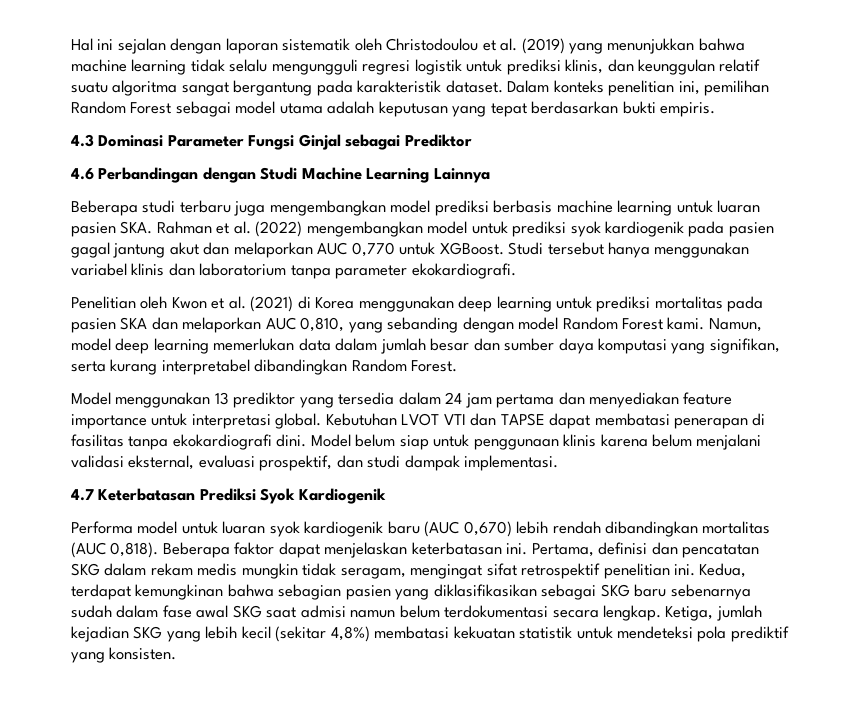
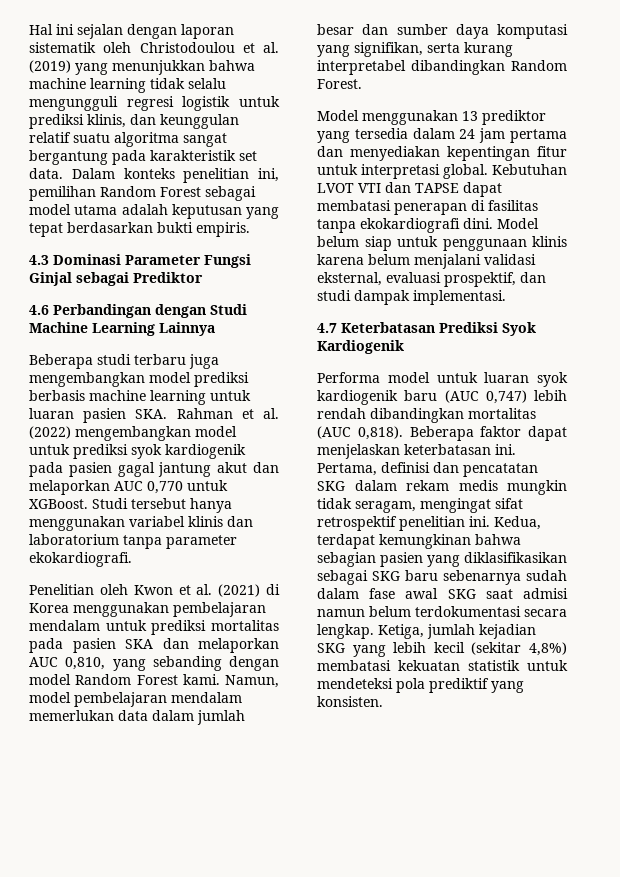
- Hal ini sejalan dengan laporan sistematik oleh Christodoulou et al. (2019) yang menunjukkan bahwa machine learning tidak selalu mengungguli regresi logistik untuk prediksi klinis, dan keunggulan relatif suatu algoritma sangat bergantung pada karakteristik dataset.
+ Hal ini sejalan dengan laporan sistematik oleh Christodoulou et al. (2019) yang menunjukkan bahwa machine learning tidak selalu mengungguli regresi logistik untuk prediksi klinis, dan keunggulan relatif suatu algoritma sangat bergantung pada karakteristik set data.
- Penelitian oleh Kwon et al. (2021) di Korea menggunakan deep learning untuk prediksi mortalitas pada pasien SKA dan melaporkan AUC 0,810, yang sebanding dengan model Random Forest kami.
+ Penelitian oleh Kwon et al. (2021) di Korea menggunakan pembelajaran mendalam untuk prediksi mortalitas pada pasien SKA dan melaporkan AUC 0,810, yang sebanding dengan model Random Forest kami.
- Namun, model deep learning memerlukan data dalam jumlah besar dan sumber daya komputasi yang signifikan, serta kurang interpretabel dibandingkan Random Forest.
+ Namun, model pembelajaran mendalam memerlukan data dalam jumlah besar dan sumber daya komputasi yang signifikan, serta kurang interpretabel dibandingkan Random Forest.
- Model menggunakan 13 prediktor yang tersedia dalam 24 jam pertama dan menyediakan feature importance untuk interpretasi global.
+ Model menggunakan 13 prediktor yang tersedia dalam 24 jam pertama dan menyediakan kepentingan fitur untuk interpretasi global.
- Performa model untuk luaran syok kardiogenik baru (AUC 0,670) lebih rendah dibandingkan mortalitas (AUC 0,818).
+ Performa model untuk luaran syok kardiogenik baru (AUC 0,747) lebih rendah dibandingkan mortalitas (AUC 0,818).

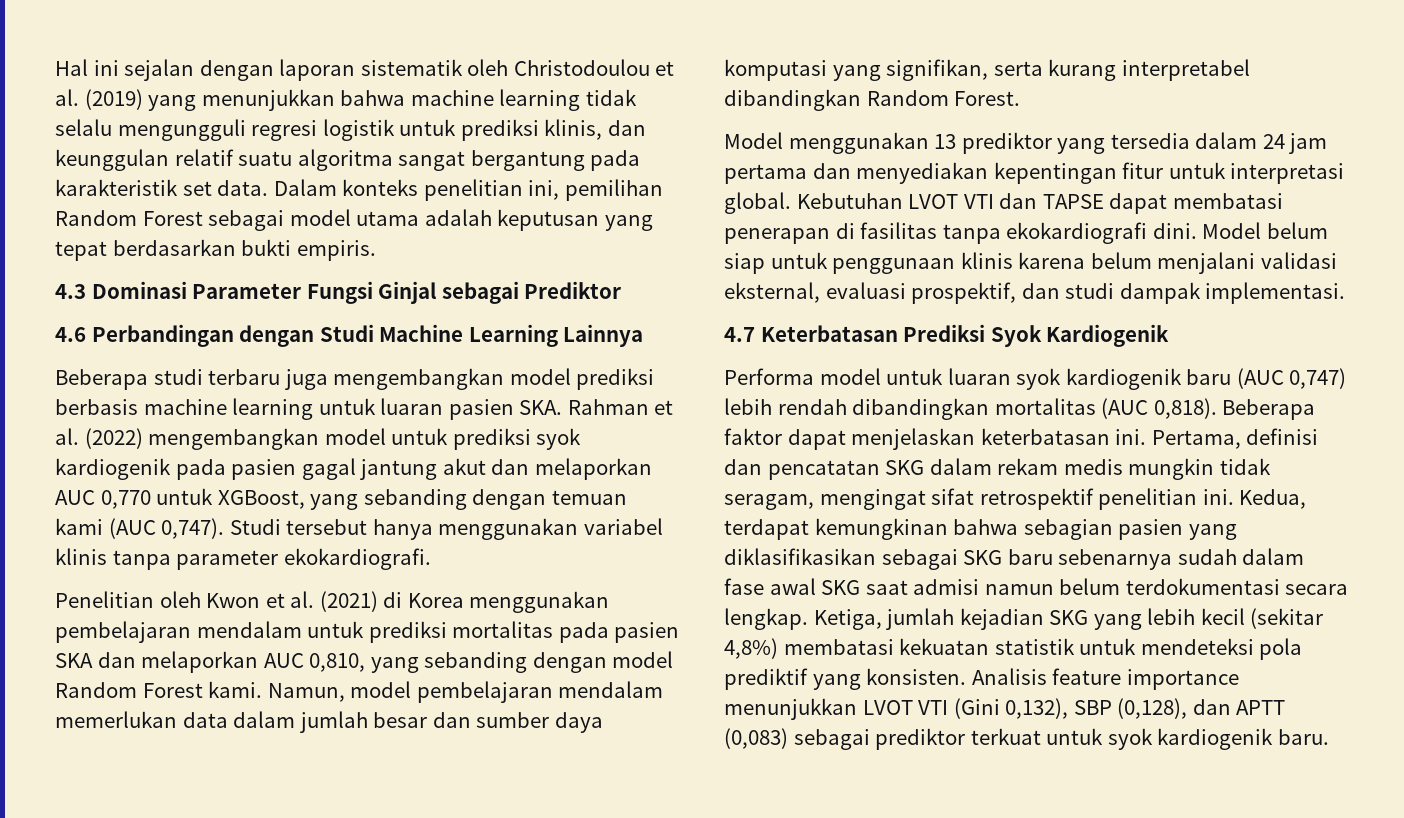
- Beberapa studi terbaru juga mengembangkan model prediksi berbasis machine learning untuk luaran pasien SKA. Rahman et al. (2022) mengembangkan model untuk prediksi syok kardiogenik pada pasien gagal jantung akut dan melaporkan AUC 0,770 untuk XGBoost.
+ Beberapa studi terbaru juga mengembangkan model prediksi berbasis machine learning untuk luaran pasien SKA. Rahman et al. (2022) mengembangkan model untuk prediksi syok kardiogenik pada pasien gagal jantung akut dan melaporkan AUC 0,770 untuk XGBoost, yang sebanding dengan temuan kami (AUC 0,747).
- Studi tersebut hanya menggunakan variabel klinis dan laboratorium tanpa parameter ekokardiografi.
+ Studi tersebut hanya menggunakan variabel klinis tanpa parameter ekokardiografi.
+ Analisis feature importance menunjukkan LVOT VTI (Gini 0,132), SBP (0,128), dan APTT (0,083) sebagai prediktor terkuat untuk syok kardiogenik baru.

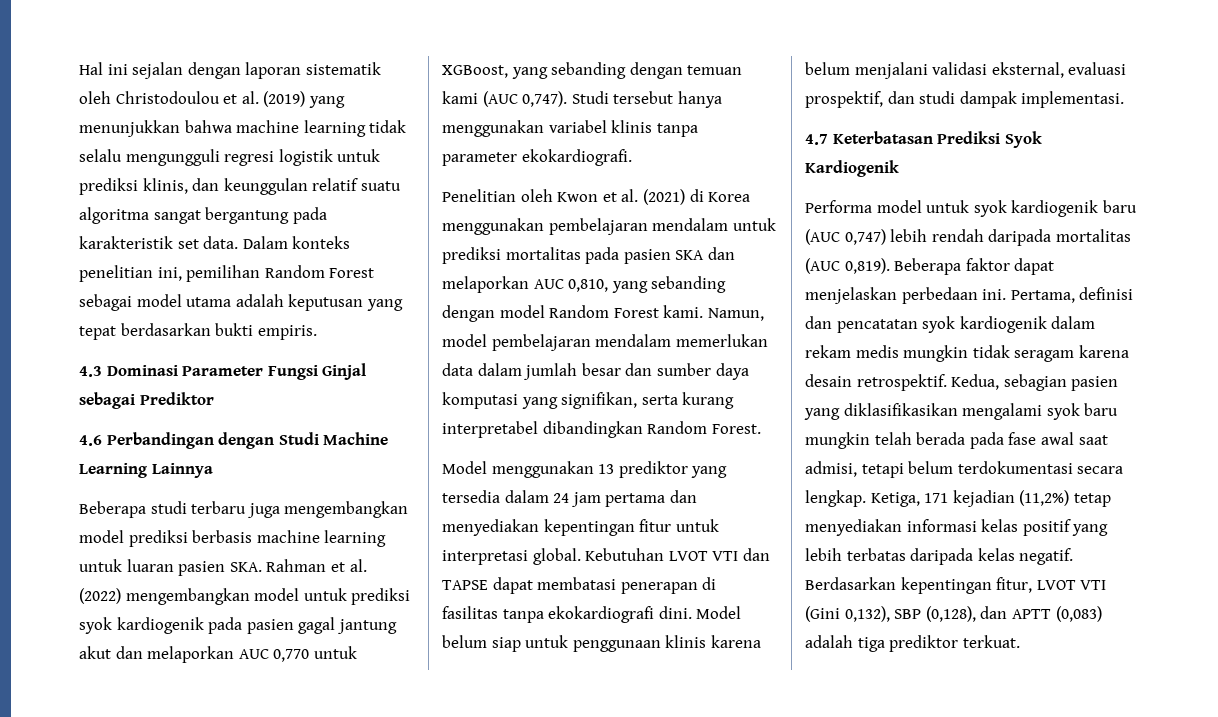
- Performa model untuk luaran syok kardiogenik baru (AUC 0,747) lebih rendah dibandingkan mortalitas (AUC 0,818).
+ Performa model untuk syok kardiogenik baru (AUC 0,747) lebih rendah daripada mortalitas (AUC 0,819).
- Beberapa faktor dapat menjelaskan keterbatasan ini.
+ Beberapa faktor dapat menjelaskan perbedaan ini.
- Pertama, definisi dan pencatatan SKG dalam rekam medis mungkin tidak seragam, mengingat sifat retrospektif penelitian ini. Kedua, terdapat kemungkinan bahwa sebagian pasien yang diklasifikasikan sebagai SKG baru sebenarnya sudah dalam fase awal SKG saat admisi namun belum terdokumentasi secara lengkap.
+ Pertama, definisi dan pencatatan syok kardiogenik dalam rekam medis mungkin tidak seragam karena desain retrospektif. Kedua, sebagian pasien yang diklasifikasikan mengalami syok baru mungkin telah berada pada fase awal saat admisi, tetapi belum terdokumentasi secara lengkap.
- Ketiga, jumlah kejadian SKG yang lebih kecil (sekitar 4,8%) membatasi kekuatan statistik untuk mendeteksi pola prediktif yang konsisten. Analisis feature importance menunjukkan LVOT VTI (Gini 0,132), SBP (0,128), dan APTT (0,083) sebagai prediktor terkuat untuk syok kardiogenik baru.
+ Ketiga, 171 kejadian (11,2%) tetap menyediakan informasi kelas positif yang lebih terbatas daripada kelas negatif. Berdasarkan kepentingan fitur, LVOT VTI (Gini 0,132), SBP (0,128), dan APTT (0,083) adalah tiga prediktor terkuat.

